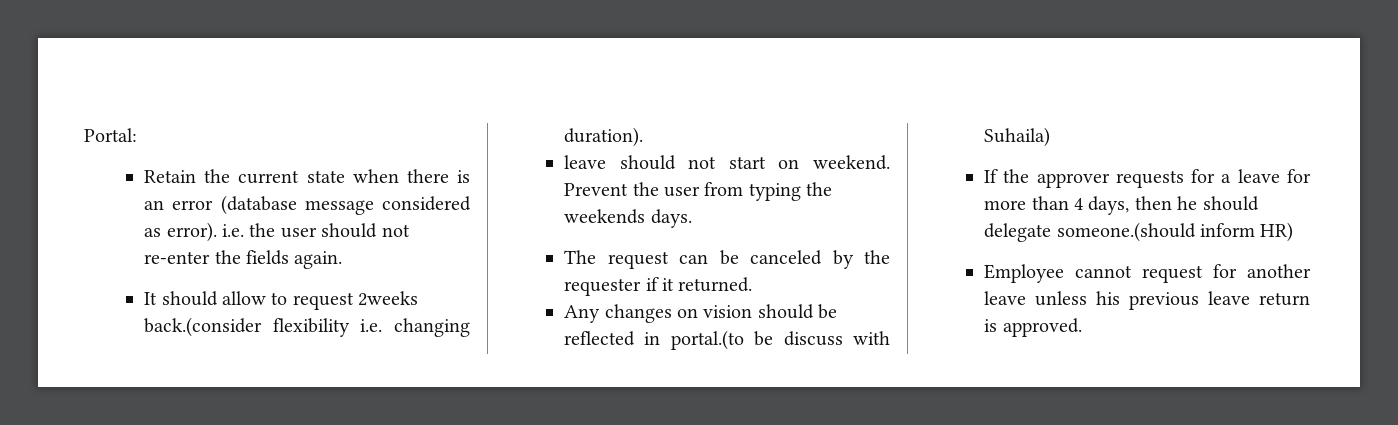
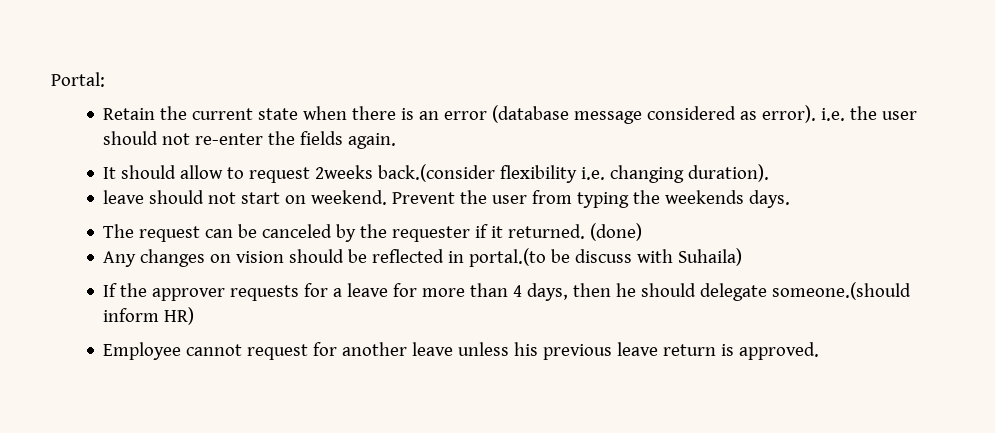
+ (done)

